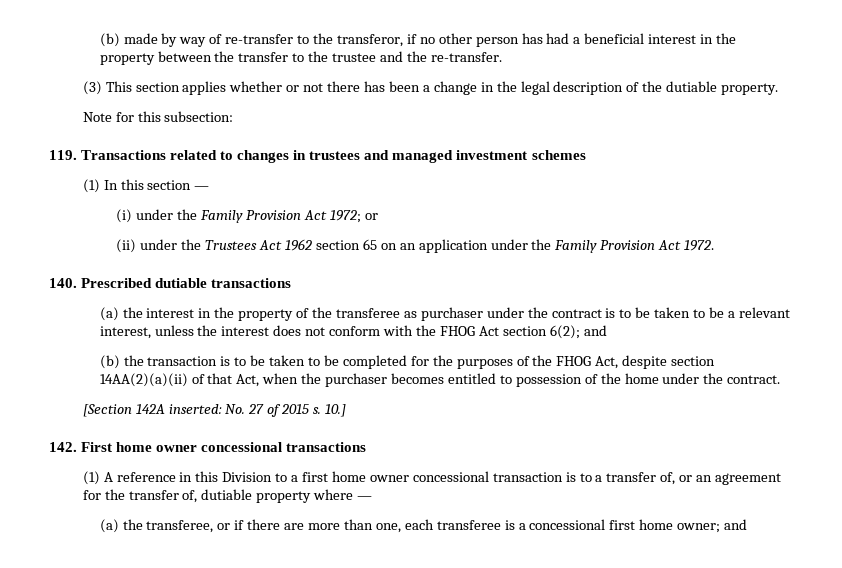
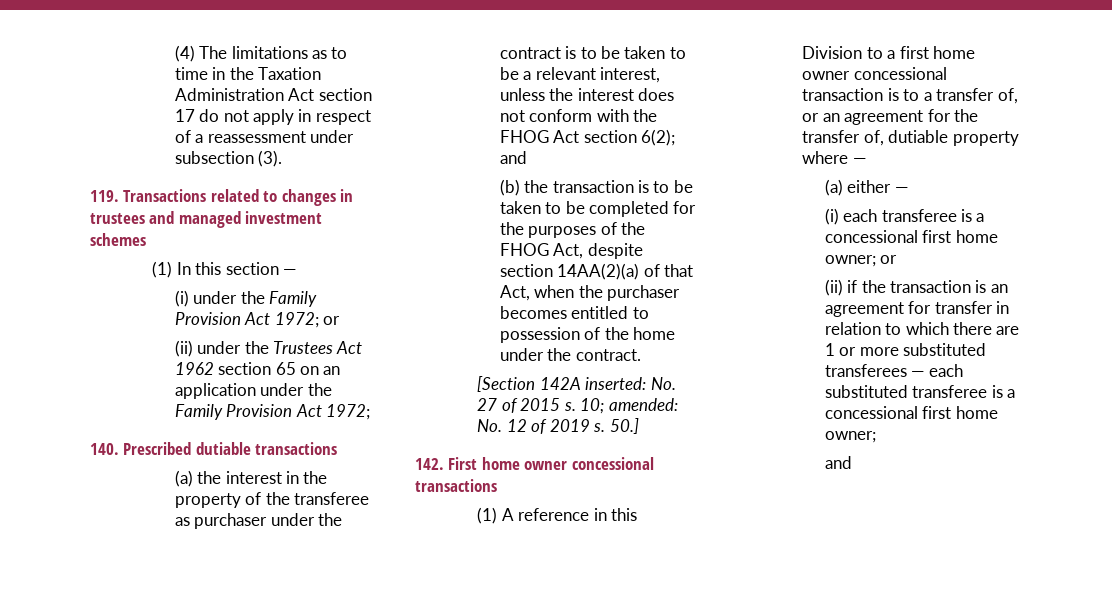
- (b) made by way of re-transfer to the transferor, if no other person has had a beneficial interest in the property between the transfer to the trustee and the re-transfer.
- (3) This section applies whether or not there has been a change in the legal description of the dutiable property.
- Note for this subsection:
+ (4) The limitations as to time in the Taxation Administration Act section 17 do not apply in respect of a reassessment under subsection (3).
- (ii) under the Trustees Act 1962 section 65 on an application under the Family Provision Act 1972.
+ (ii) under the Trustees Act 1962 section 65 on an application under the Family Provision Act 1972;
- (b) the transaction is to be taken to be completed for the purposes of the FHOG Act, despite section 14AA(2)(a)(ii) of that Act, when the purchaser becomes entitled to possession of the home under the contract.
+ (b) the transaction is to be taken to be completed for the purposes of the FHOG Act, despite section 14AA(2)(a) of that Act, when the purchaser becomes entitled to possession of the home under the contract.
- 10.]
+ 10; amended: No. 12 of 2019 s. 50.]
- (a) the transferee, or if there are more than one, each transferee is a concessional first home owner; and
+ (a) either —
+ (i) each transferee is a concessional first home owner; or
+ (ii) if the transaction is an agreement for transfer in relation to which there are 1 or more substituted transferees — each substituted transferee is a concessional first home owner;
+ and

